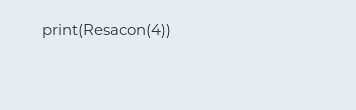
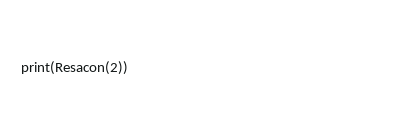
- print(Resacon(4))
+ print(Resacon(2))

